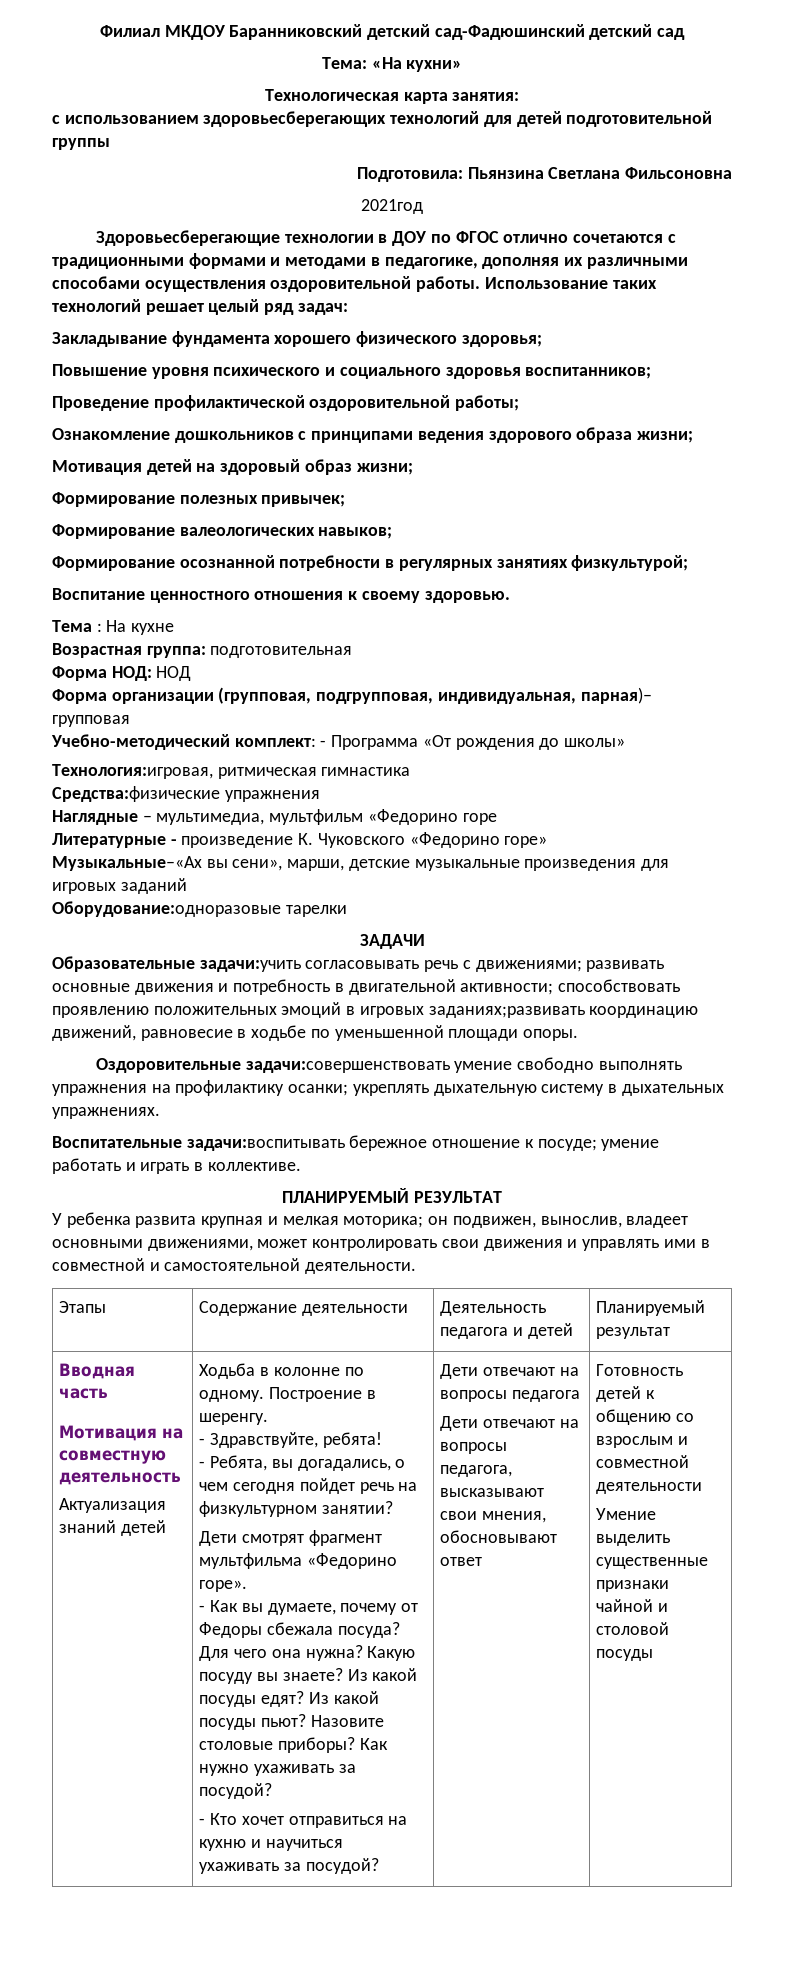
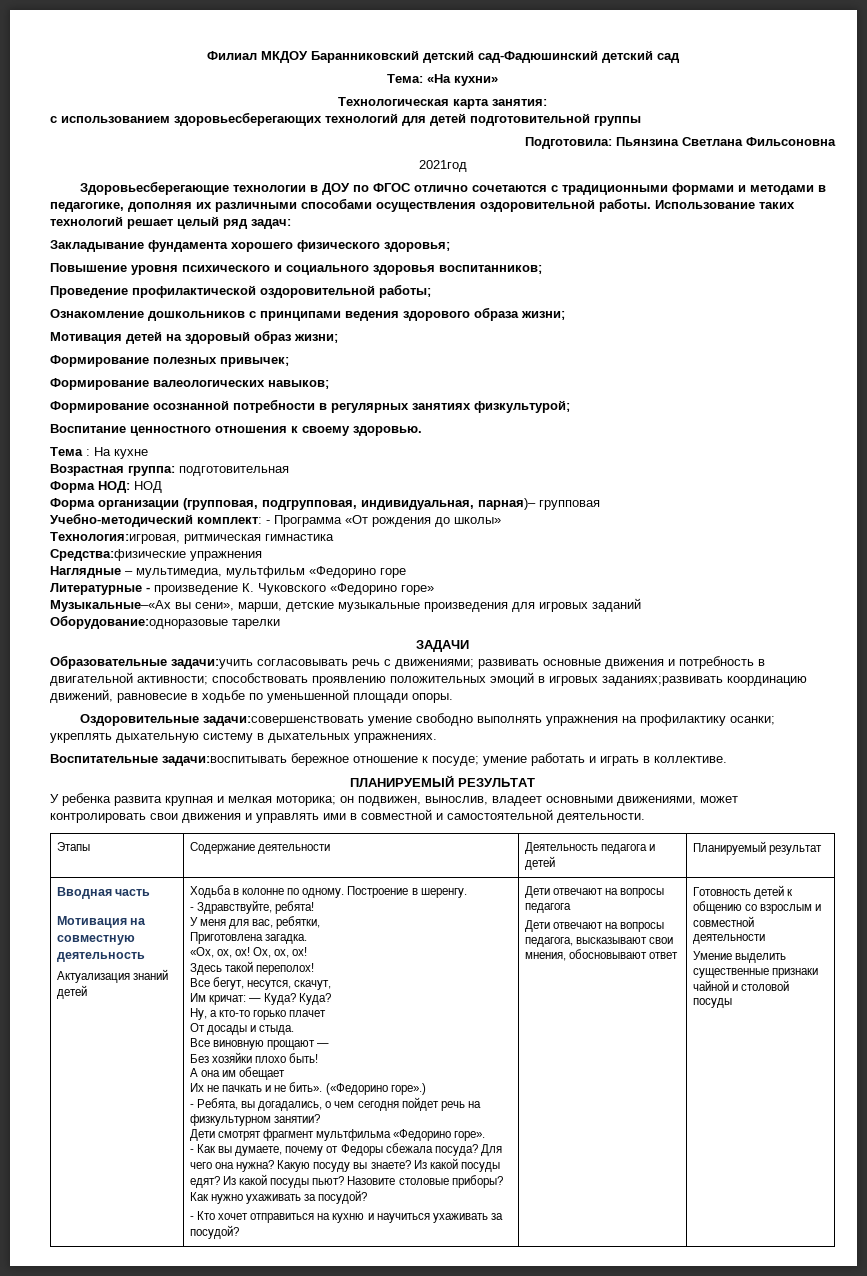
+ У меня для вас, ребятки,
+ Приготовлена загадка.
+ «Ох, ох, ох! Ох, ох, ох!
+ Здесь такой переполох!
+ Все бегут, несутся, скачут,
+ Им кричат: — Куда? Куда?
+ Ну, а кто-то горько плачет
+ От досады и стыда.
+ Все виновную прощают —
+ Без хозяйки плохо быть!
+ А она им обещает
+ Их не пачкать и не бить». («Федорино горе».)

